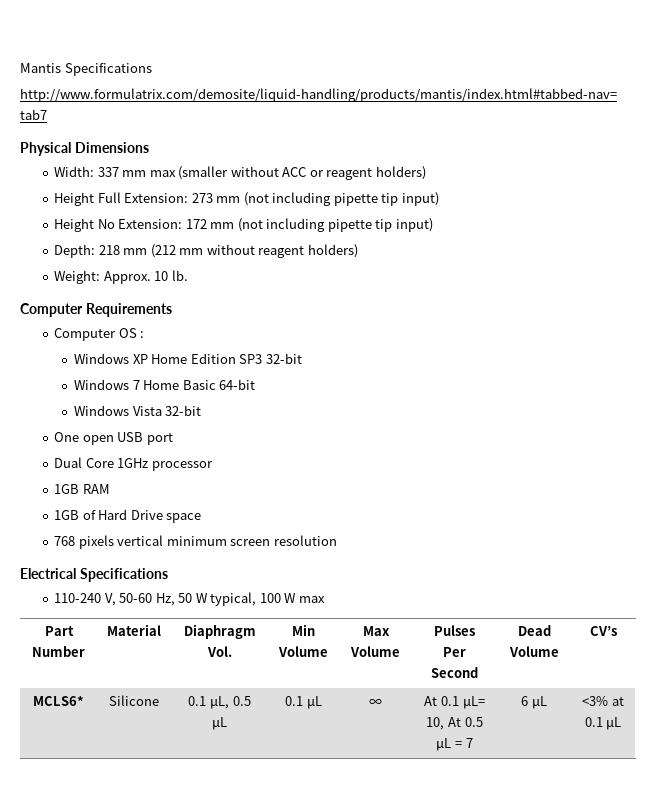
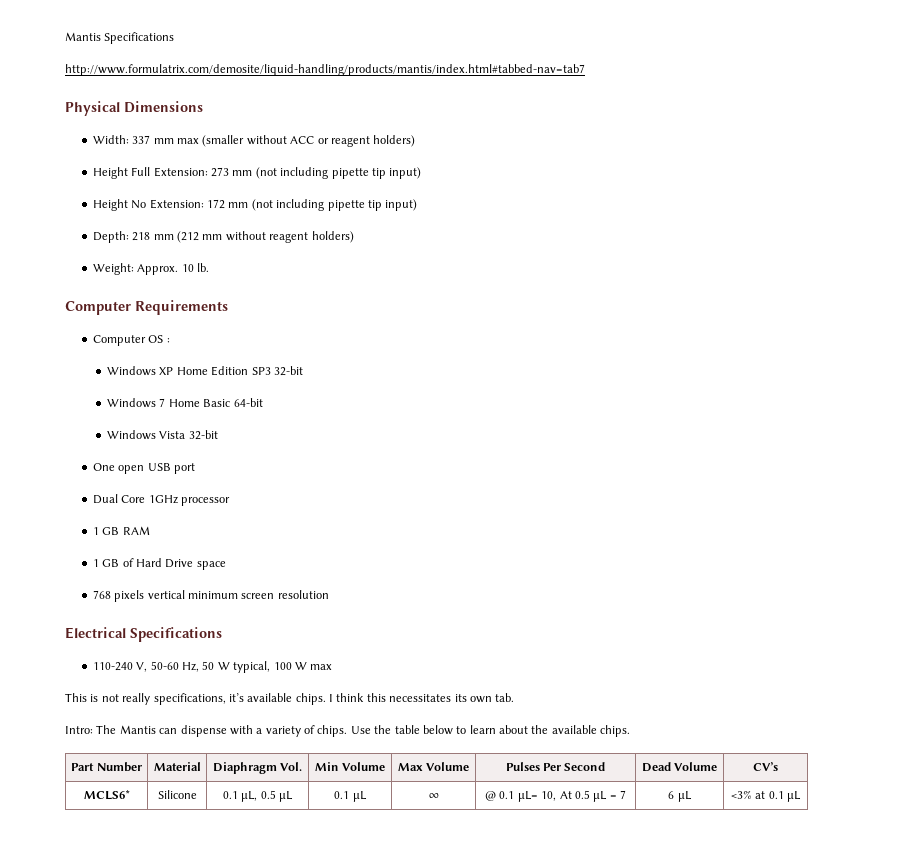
- 1GB RAM
+ 1 GB RAM
- 1GB of Hard Drive space
+ 1 GB of Hard Drive space
+ This is not really specifications, it’s available chips. I think this necessitates its own tab.
+ Intro: The Mantis can dispense with a variety of chips. Use the table below to learn about the available chips.
- MCLS6* | Silicone | 0.1 μL, 0.5 μL | 0.1 μL | ∞ | At 0.1 μL= 10, At 0.5 μL = 7 | 6 μL | <3% at 0.1 μL
+ MCLS6* | Silicone | 0.1 μL, 0.5 μL | 0.1 μL | ∞ | @ 0.1 μL= 10, At 0.5 μL = 7 | 6 μL | <3% at 0.1 μL

